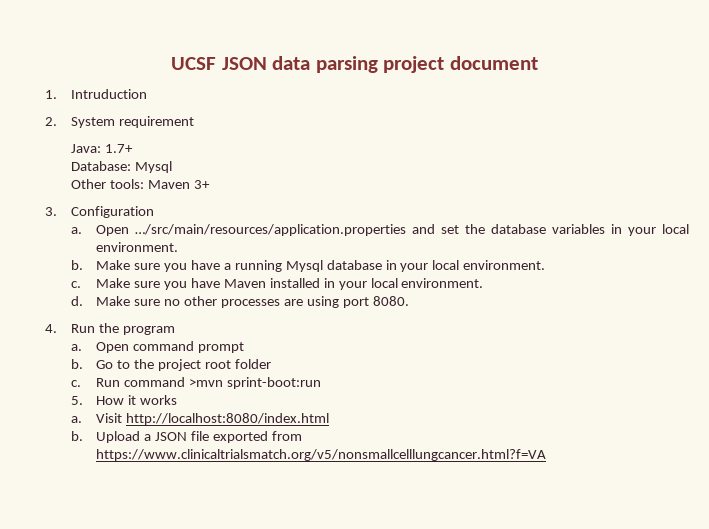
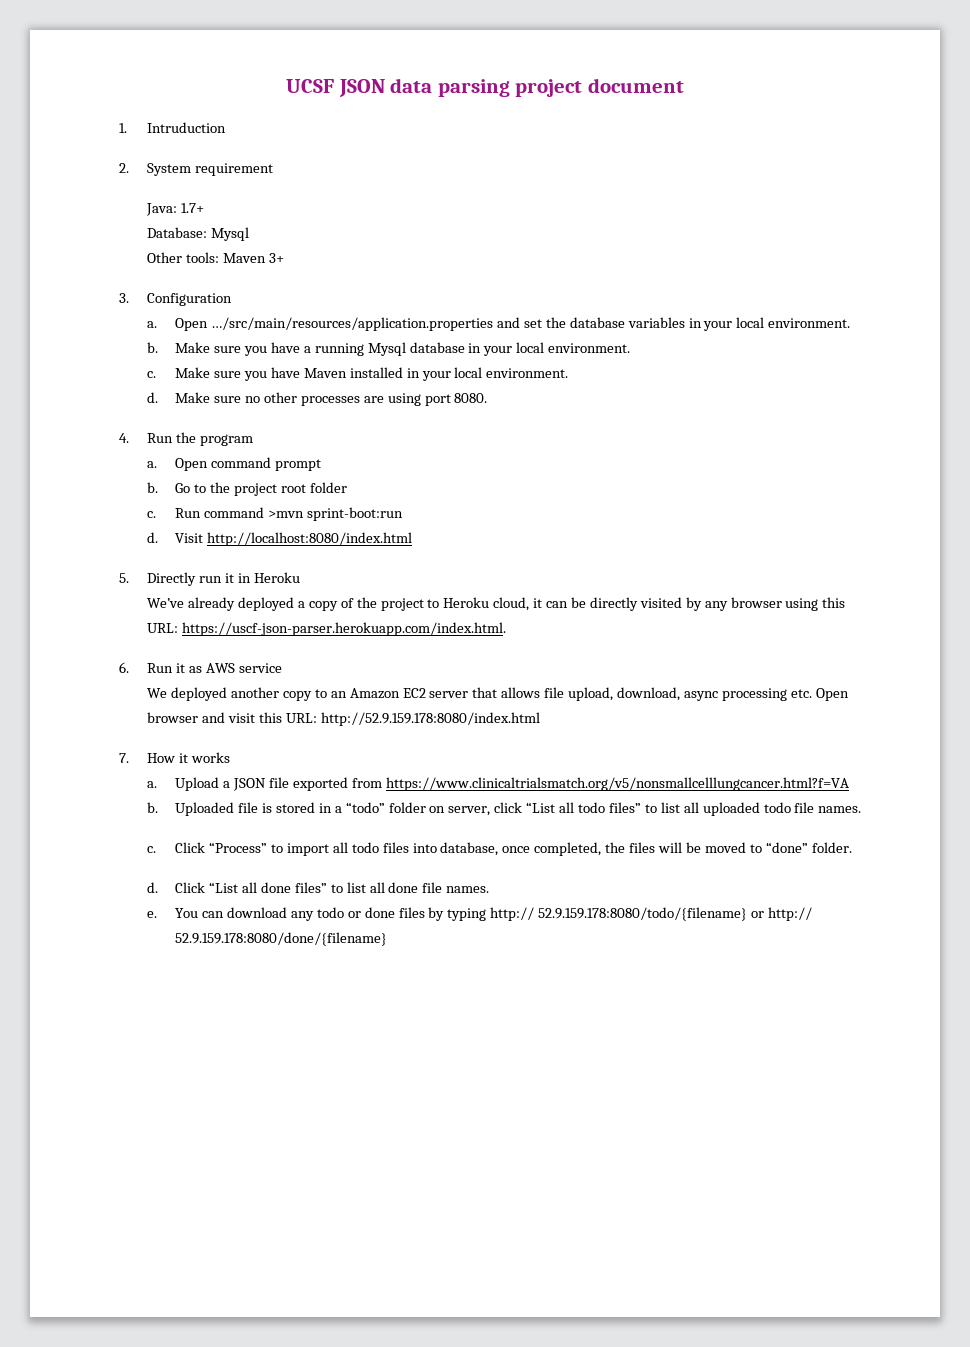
- 5. How it works
+ d. Visit http://localhost:8080/index.html
+ 5. Directly run it in Heroku
+ We’ve already deployed a copy of the project to Heroku cloud, it can be directly visited by any browser using this URL: https://uscf-json-parser.herokuapp.com/index.html.
+ 6. Run it as AWS service
+ We deployed another copy to an Amazon EC2 server that allows file upload, download, async processing etc. Open browser and visit this URL: http://52.9.159.178:8080/index.html
+ 7. How it works
- Visit http://localhost:8080/index.html
- b.
+ b. Uploaded file is stored in a “todo” folder on server, click “List all todo files” to list all uploaded todo file names.
+ c. Click “Process” to import all todo files into database, once completed, the files will be moved to “done” folder.
+ d. Click “List all done files” to list all done file names.
+ e. You can download any todo or done files by typing http:// 52.9.159.178:8080/todo/{filename} or http:// 52.9.159.178:8080/done/{filename}

